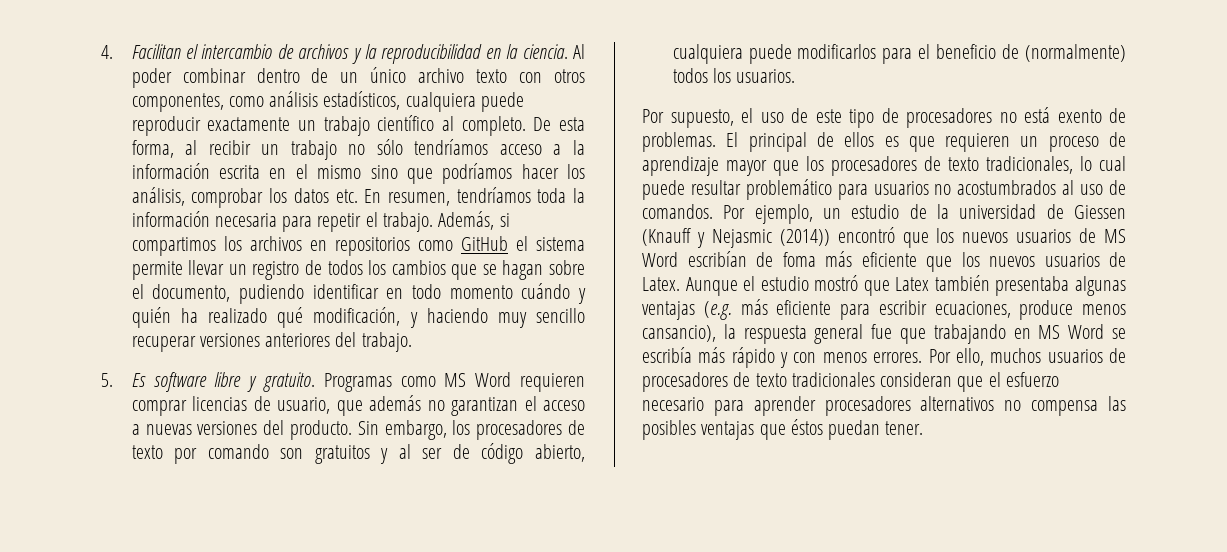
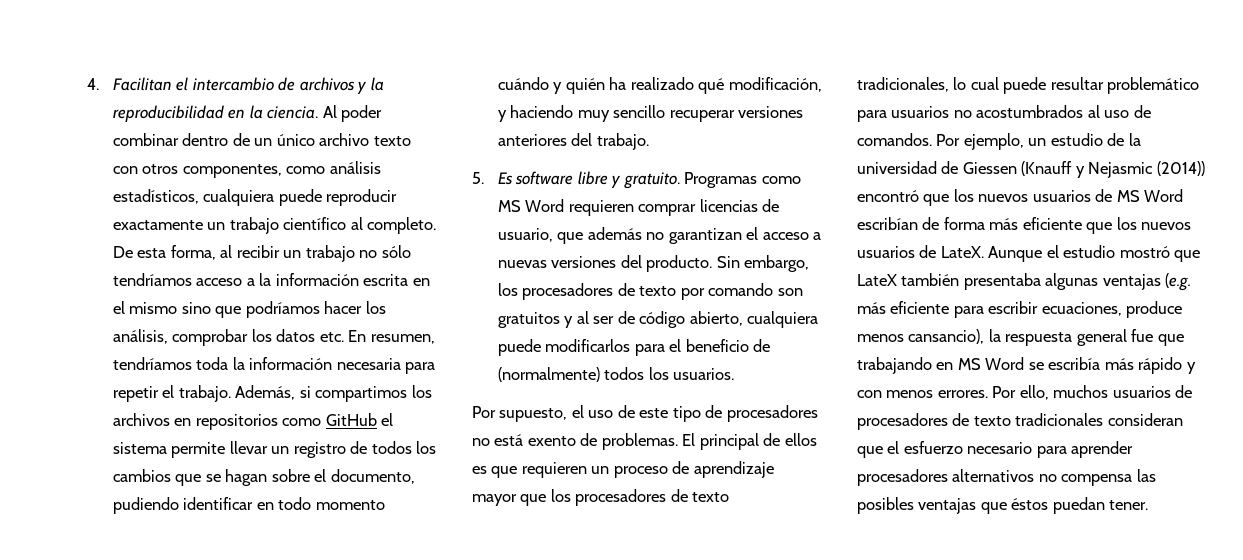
- Por ejemplo, un estudio de la universidad de Giessen (Knauff y Nejasmic (2014)) encontró que los nuevos usuarios de MS Word escribían de foma más eficiente que los nuevos usuarios de Latex.
+ Por ejemplo, un estudio de la universidad de Giessen (Knauff y Nejasmic (2014)) encontró que los nuevos usuarios de MS Word escribían de forma más eficiente que los nuevos usuarios de LateX.
- Aunque el estudio mostró que Latex también presentaba algunas ventajas (e.g. más eficiente para escribir ecuaciones, produce menos cansancio), la respuesta general fue que trabajando en MS Word se escribía más rápido y con menos errores.
+ Aunque el estudio mostró que LateX también presentaba algunas ventajas (e.g. más eficiente para escribir ecuaciones, produce menos cansancio), la respuesta general fue que trabajando en MS Word se escribía más rápido y con menos errores.

